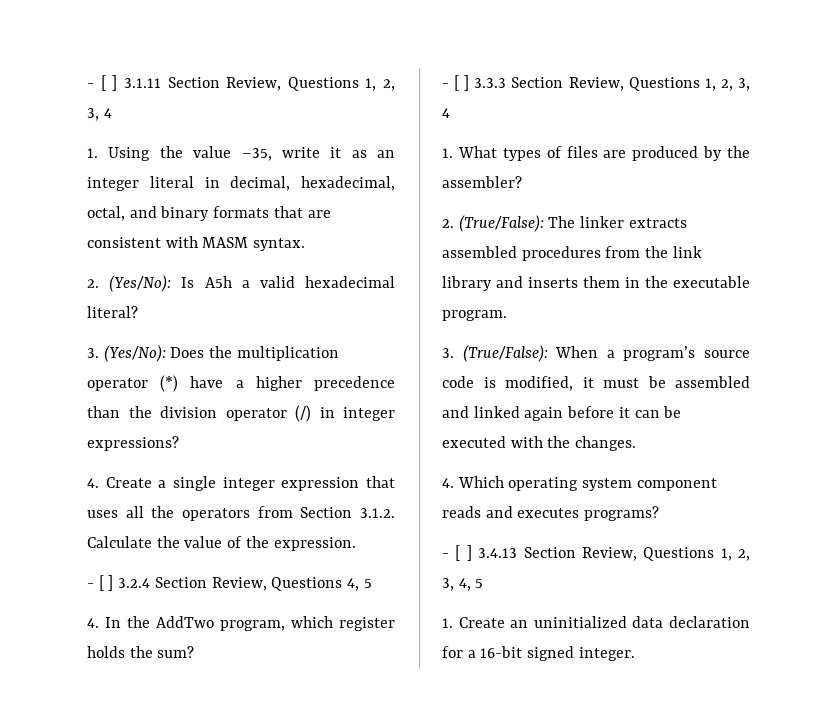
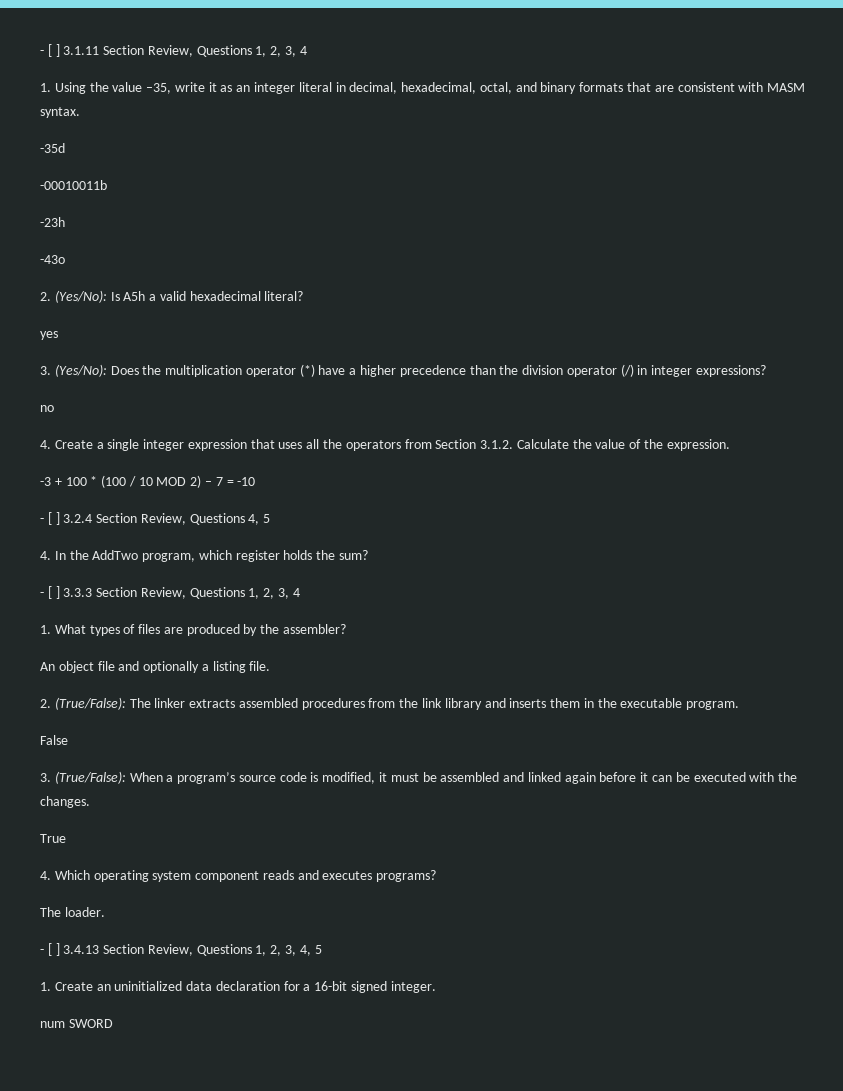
+ -35d
+ -00010011b
+ -23h
+ -43o
+ yes
+ no
+ -3 + 100 * (100 / 10 MOD 2) – 7 = -10
+ An object file and optionally a listing file.
+ False
+ True
+ The loader.
+ num SWORD

